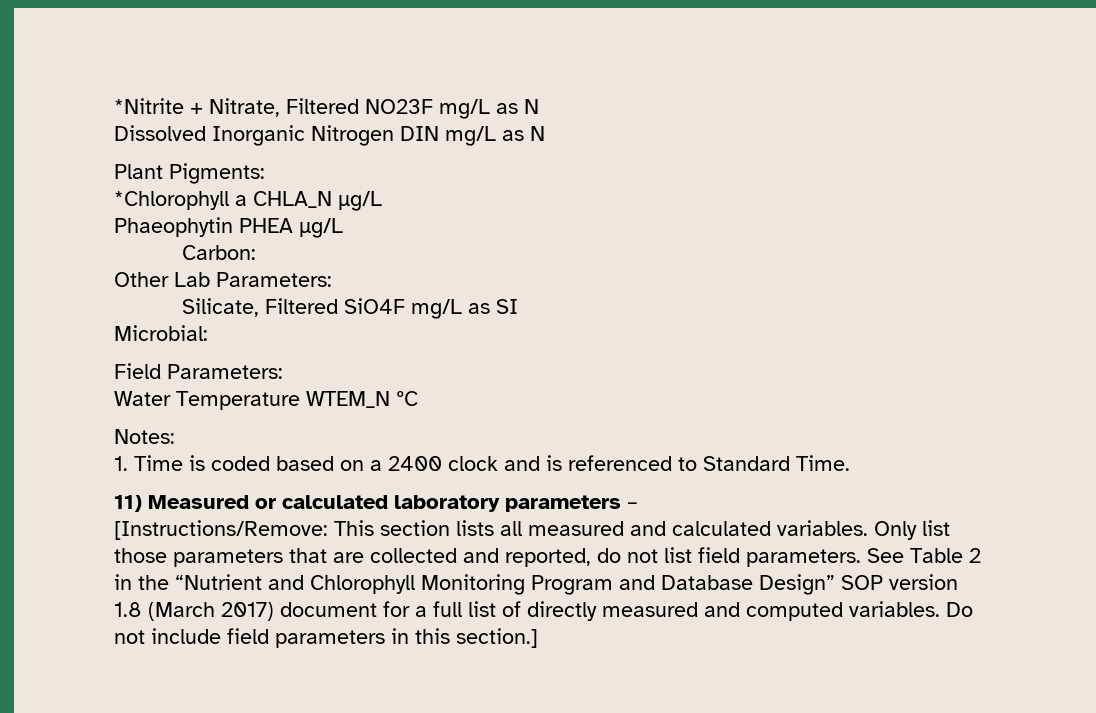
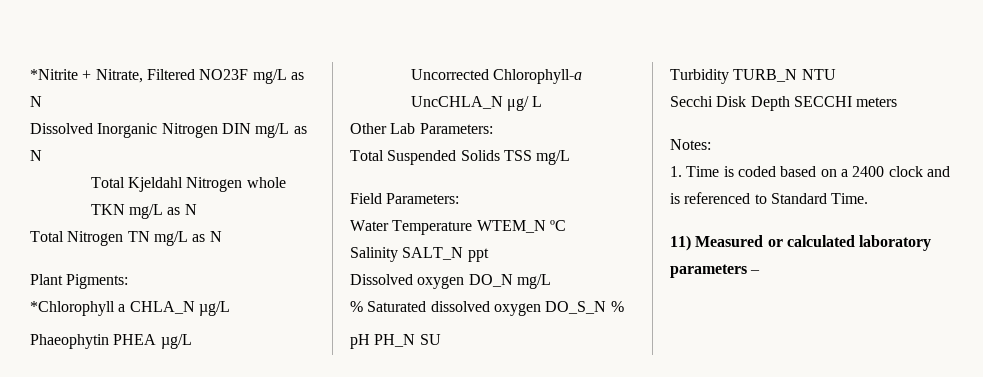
+ Total Kjeldahl Nitrogen whole TKN mg/L as N
+ Total Nitrogen TN mg/L as N
- Carbon:
+ Uncorrected Chlorophyll-a UncCHLA_N μg/ L
  Other Lab Parameters:
- Silicate, Filtered SiO4F mg/L as SI
- Microbial:
+ Total Suspended Solids TSS mg/L
+ Salinity SALT_N ppt
+ Dissolved oxygen DO_N mg/L
+ % Saturated dissolved oxygen DO_S_N %
+ pH PH_N SU
+ Turbidity TURB_N NTU
+ Secchi Disk Depth SECCHI meters
- [Instructions/Remove: This section lists all measured and calculated variables. Only list those parameters that are collected and reported, do not list field parameters. See Table 2 in the “Nutrient and Chlorophyll Monitoring Program and Database Design” SOP version 1.8 (March 2017) document for a full list of directly measured and computed variables. Do not include field parameters in this section.]

